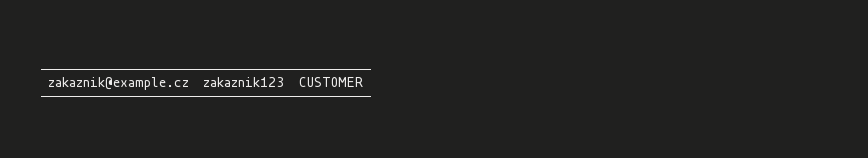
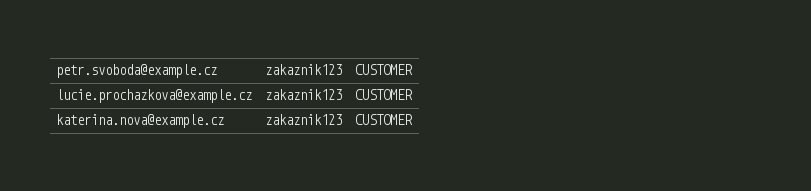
- zakaznik@example.cz | zakaznik123 | CUSTOMER
+ petr.svoboda@example.cz | zakaznik123 | CUSTOMER
+ lucie.prochazkova@example.cz | zakaznik123 | CUSTOMER
+ katerina.nova@example.cz | zakaznik123 | CUSTOMER

